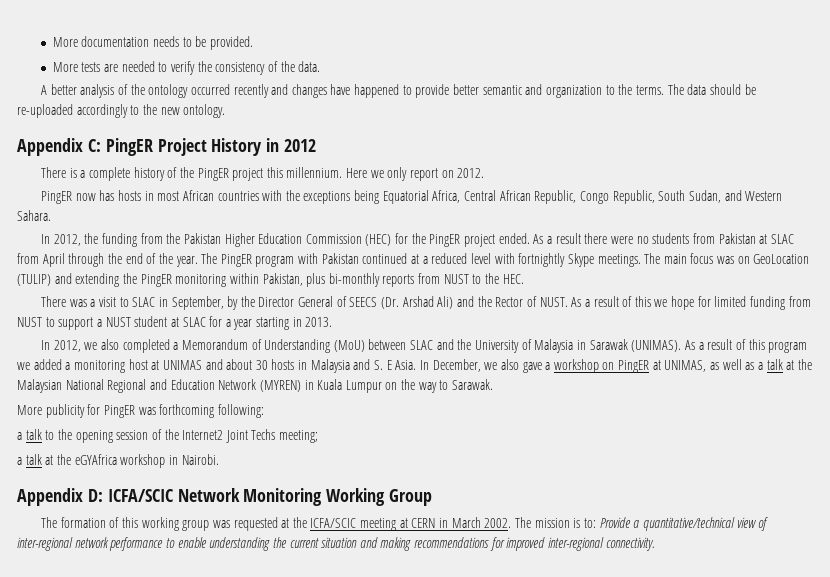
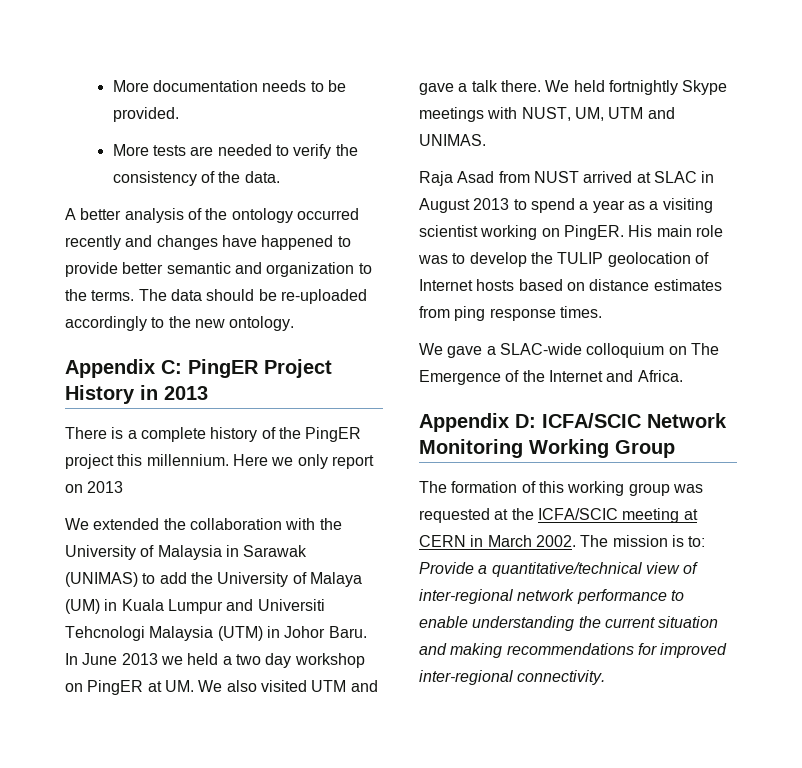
- Appendix C: PingER Project History in 2012
+ Appendix C: PingER Project History in 2013
- Here we only report on 2012.
- PingER now has hosts in most African countries with the exceptions being Equatorial Africa, Central African Republic, Congo Republic, South Sudan, and Western Sahara.
- In 2012, the funding from the Pakistan Higher Education Commission (HEC) for the PingER project ended. As a result there were no students from Pakistan at SLAC from April through the end of the year. The PingER program with Pakistan continued at a reduced level with fortnightly Skype meetings. The main focus was on GeoLocation (TULIP) and extending the PingER monitoring within Pakistan, plus bi-monthly reports from NUST to the HEC.
- There was a visit to SLAC in September, by the Director General of SEECS (Dr. Arshad Ali) and the Rector of NUST. As a result of this we hope for limited funding from NUST to support a NUST student at SLAC for a year starting in 2013.
- In 2012, we also completed a Memorandum of Understanding (MoU) between SLAC and the University of Malaysia in Sarawak (UNIMAS). As a result of this program we added a monitoring host at UNIMAS and about 30 hosts in Malaysia and S. E Asia. In December, we also gave a workshop on PingER at UNIMAS, as well as a talk at the Malaysian National Regional and Education Network (MYREN) in Kuala Lumpur on the way to Sarawak.
- More publicity for PingER was forthcoming following:
- a talk to the opening session of the Internet2 Joint Techs meeting;
- a talk at the eGYAfrica workshop in Nairobi.
+ Here we only report on 2013
+ We extended the collaboration with the University of Malaysia in Sarawak (UNIMAS) to add the University of Malaya (UM) in Kuala Lumpur and Universiti Tehcnologi Malaysia (UTM) in Johor Baru. In June 2013 we held a two day workshop on PingER at UM. We also visited UTM and gave a talk there. We held fortnightly Skype meetings with NUST, UM, UTM and UNIMAS.
+ Raja Asad from NUST arrived at SLAC in August 2013 to spend a year as a visiting scientist working on PingER. His main role was to develop the TULIP geolocation of Internet hosts based on distance estimates from ping response times.
+ We gave a SLAC-wide colloquium on The Emergence of the Internet and Africa.

